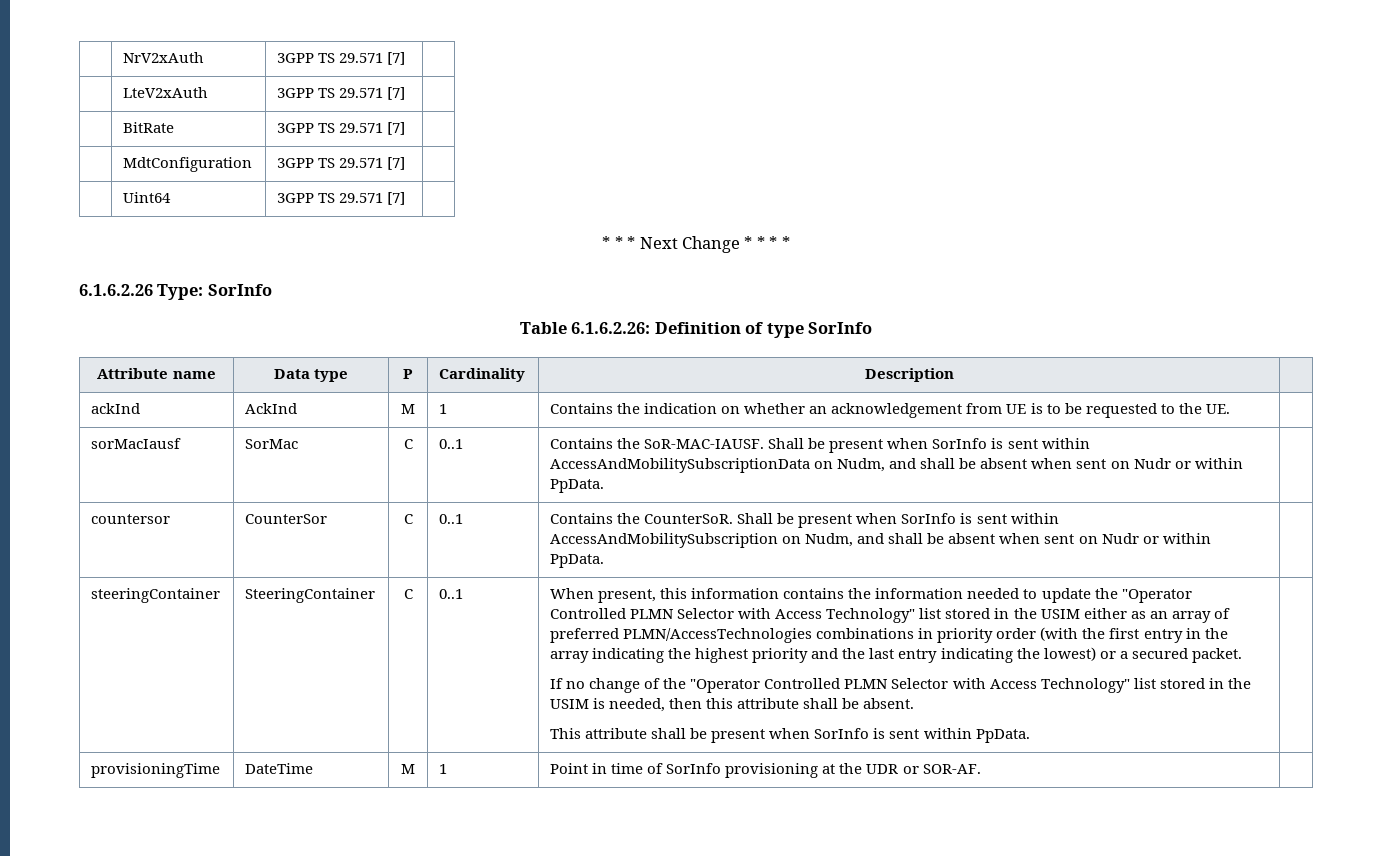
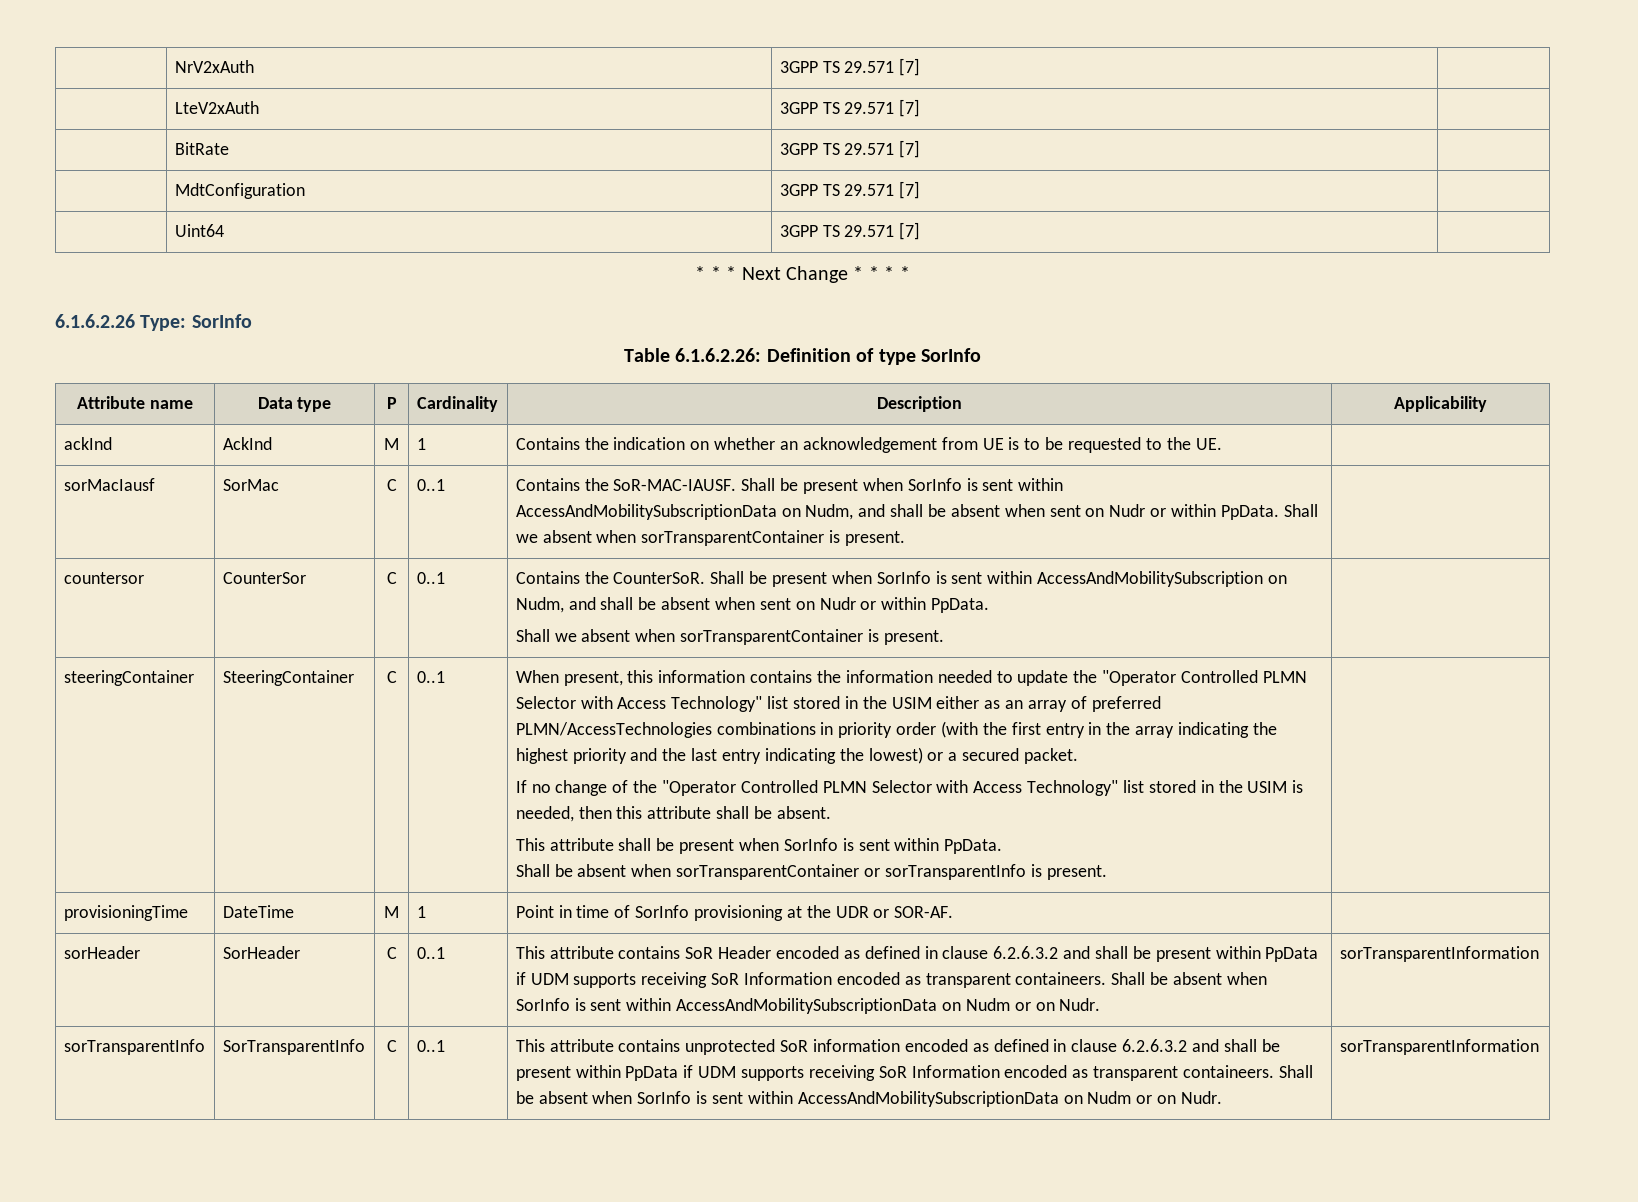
- Attribute name | Data type | P | Cardinality | Description |
+ Attribute name | Data type | P | Cardinality | Description | Applicability
- sorMacIausf | SorMac | C | 0..1 | Contains the SoR-MAC-IAUSF. Shall be present when SorInfo is sent within AccessAndMobilitySubscriptionData on Nudm, and shall be absent when sent on Nudr or within PpData. |
+ sorMacIausf | SorMac | C | 0..1 | Contains the SoR-MAC-IAUSF. Shall be present when SorInfo is sent within AccessAndMobilitySubscriptionData on Nudm, and shall be absent when sent on Nudr or within PpData. Shall we absent when sorTransparentContainer is present. |
- countersor | CounterSor | C | 0..1 | Contains the CounterSoR. Shall be present when SorInfo is sent within AccessAndMobilitySubscription on Nudm, and shall be absent when sent on Nudr or within PpData. |
+ countersor | CounterSor | C | 0..1 | Contains the CounterSoR. Shall be present when SorInfo is sent within AccessAndMobilitySubscription on Nudm, and shall be absent when sent on Nudr or within PpData.
+ Shall we absent when sorTransparentContainer is present. |
+ Shall be absent when sorTransparentContainer or sorTransparentInfo is present.
+ sorHeader | SorHeader | C | 0..1 | This attribute contains SoR Header encoded as defined in clause 6.2.6.3.2 and shall be present within PpData if UDM supports receiving SoR Information encoded as transparent containeers. Shall be absent when SorInfo is sent within AccessAndMobilitySubscriptionData on Nudm or on Nudr. | sorTransparentInformation
+ sorTransparentInfo | SorTransparentInfo | C | 0..1 | This attribute contains unprotected SoR information encoded as defined in clause 6.2.6.3.2 and shall be present within PpData if UDM supports receiving SoR Information encoded as transparent containeers. Shall be absent when SorInfo is sent within AccessAndMobilitySubscriptionData on Nudm or on Nudr. | sorTransparentInformation

